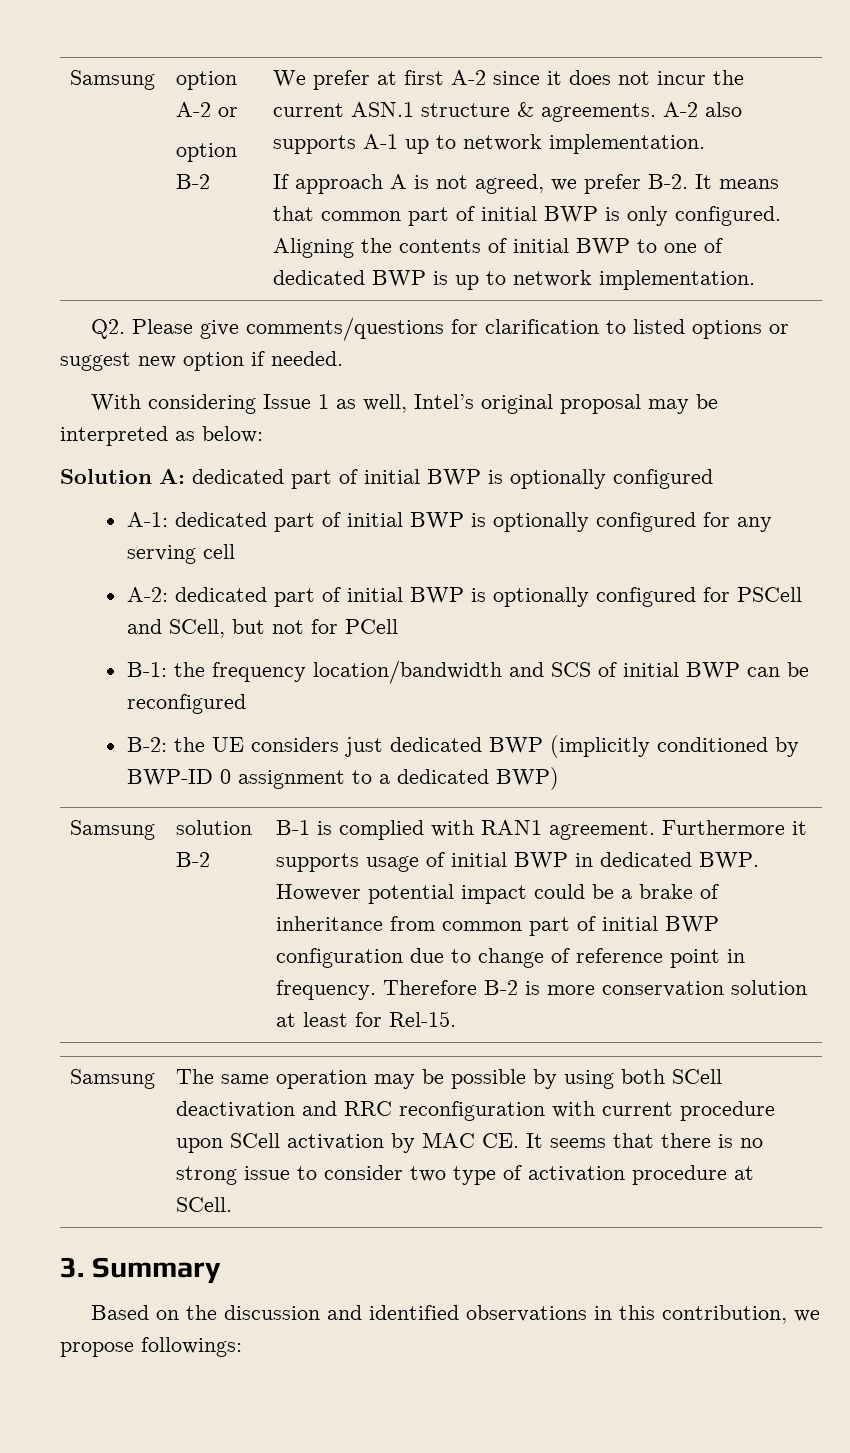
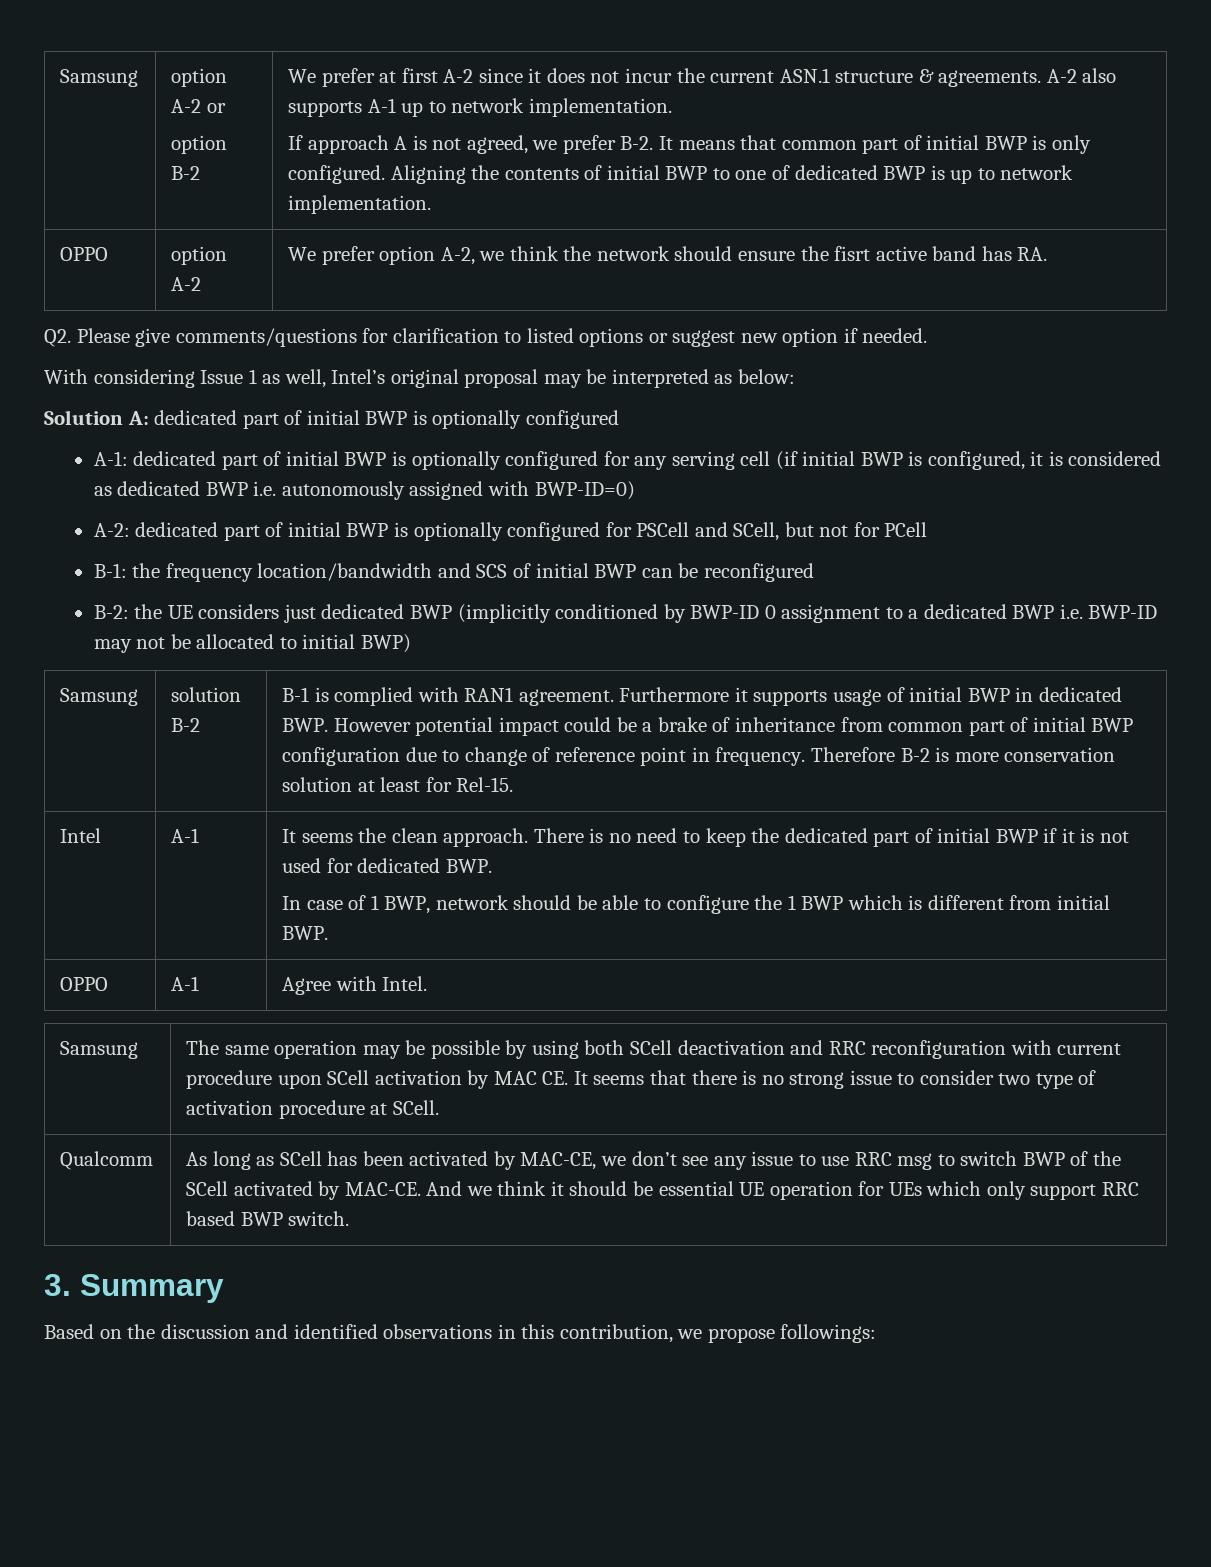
+ OPPO | option A-2 | We prefer option A-2, we think the network should ensure the fisrt active band has RA.
- A-1: dedicated part of initial BWP is optionally configured for any serving cell
+ A-1: dedicated part of initial BWP is optionally configured for any serving cell (if initial BWP is configured, it is considered as dedicated BWP i.e. autonomously assigned with BWP-ID=0)
- B-2: the UE considers just dedicated BWP (implicitly conditioned by BWP-ID 0 assignment to a dedicated BWP)
+ B-2: the UE considers just dedicated BWP (implicitly conditioned by BWP-ID 0 assignment to a dedicated BWP i.e. BWP-ID may not be allocated to initial BWP)
+ Intel | A-1 | It seems the clean approach. There is no need to keep the dedicated part of initial BWP if it is not used for dedicated BWP.
+ In case of 1 BWP, network should be able to configure the 1 BWP which is different from initial BWP.
+ OPPO | A-1 | Agree with Intel.
+ Qualcomm | As long as SCell has been activated by MAC-CE, we don’t see any issue to use RRC msg to switch BWP of the SCell activated by MAC-CE. And we think it should be essential UE operation for UEs which only support RRC based BWP switch.

